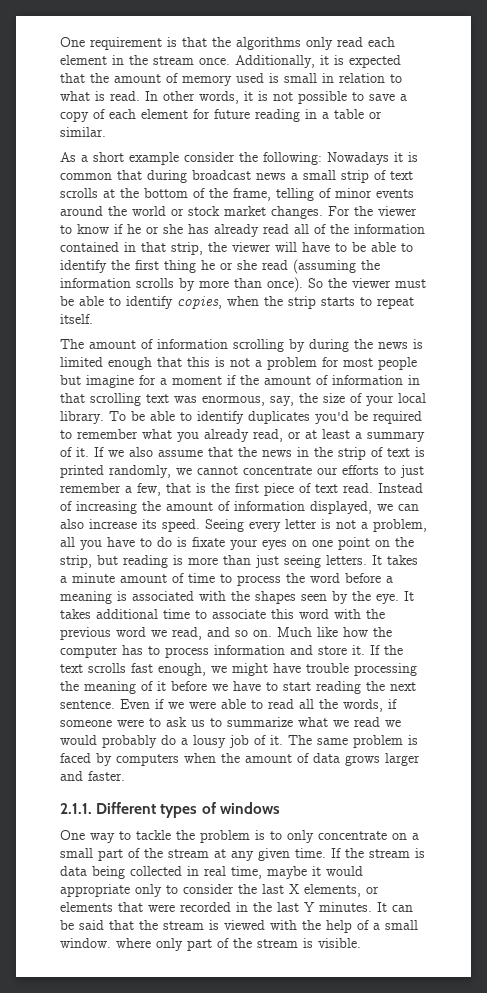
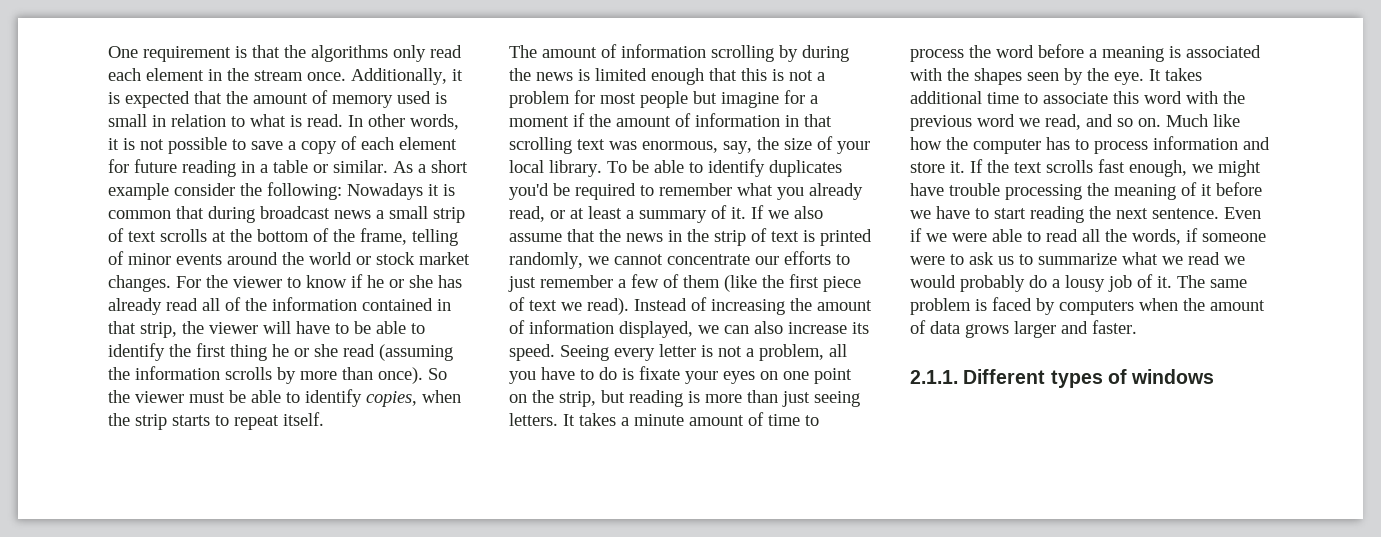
- In other words, it is not possible to save a copy of each element for future reading in a table or similar.
- As a short example consider the following: Nowadays it is common that during broadcast news a small strip of text scrolls at the bottom of the frame, telling of minor events around the world or stock market changes.
+ In other words, it is not possible to save a copy of each element for future reading in a table or similar. As a short example consider the following: Nowadays it is common that during broadcast news a small strip of text scrolls at the bottom of the frame, telling of minor events around the world or stock market changes.
- If we also assume that the news in the strip of text is printed randomly, we cannot concentrate our efforts to just remember a few, that is the first piece of text read.
+ If we also assume that the news in the strip of text is printed randomly, we cannot concentrate our efforts to just remember a few of them (like the first piece of text we read).
- One way to tackle the problem is to only concentrate on a small part of the stream at any given time. If the stream is data being collected in real time, maybe it would appropriate only to consider the last X elements, or elements that were recorded in the last Y minutes. It can be said that the stream is viewed with the help of a small window. where only part of the stream is visible.

